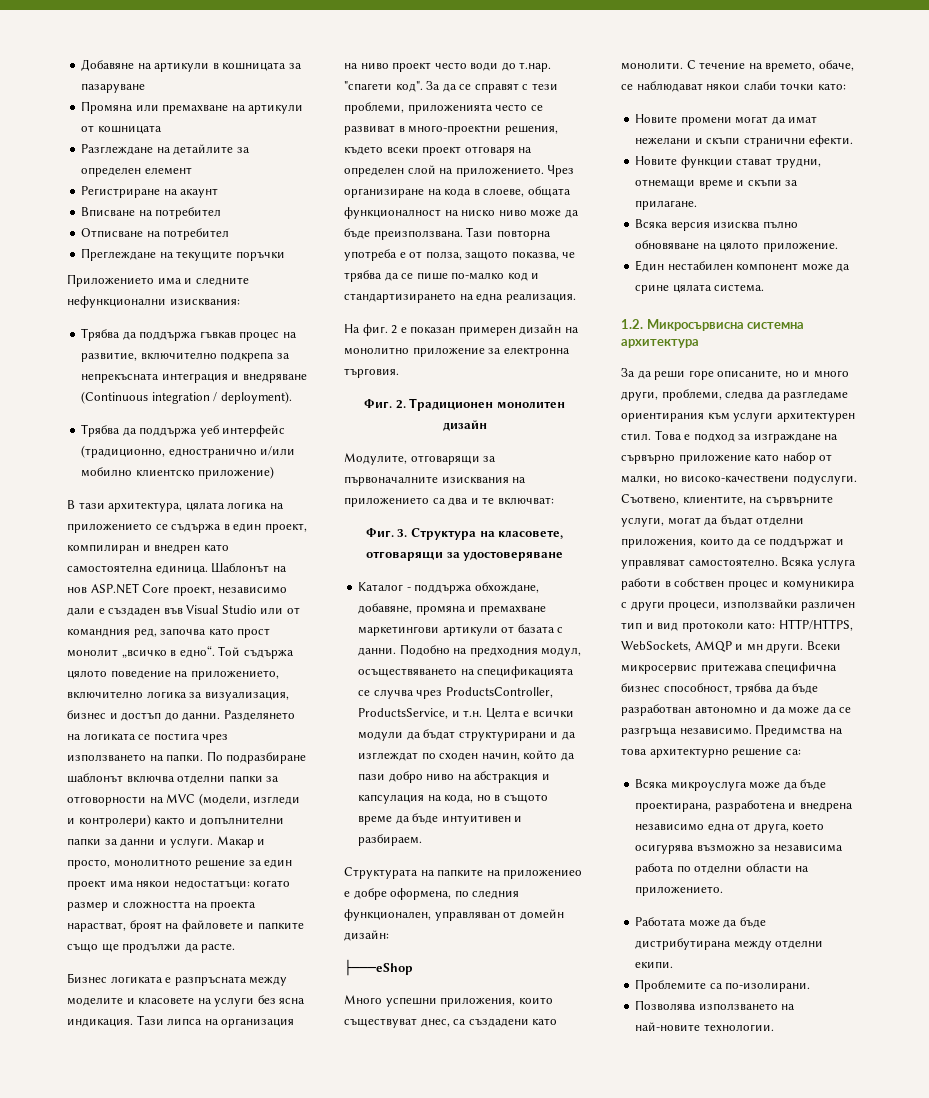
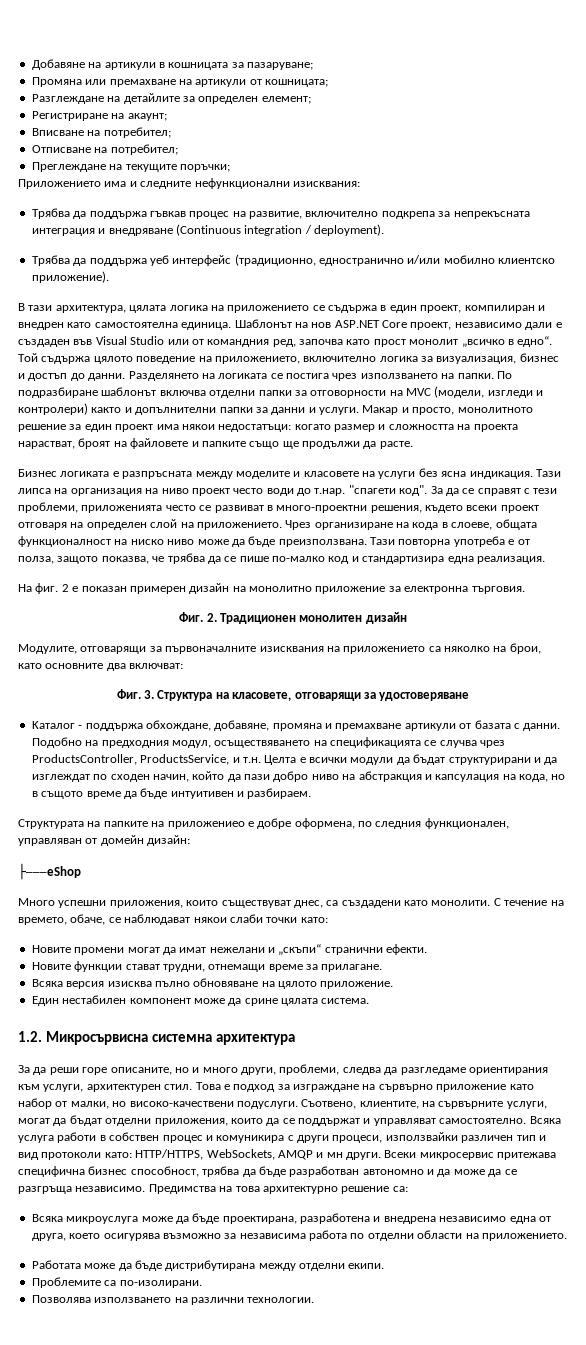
- Добавяне на артикули в кошницата за пазаруване
+ Добавяне на артикули в кошницата за пазаруване;
- Промяна или премахване на артикули от кошницата
+ Промяна или премахване на артикули от кошницата;
- Разглеждане на детайлите за определен елемент
+ Разглеждане на детайлите за определен елемент;
- Регистриране на акаунт
+ Регистриране на акаунт;
- Вписване на потребител
+ Вписване на потребител;
- Отписване на потребител
+ Отписване на потребител;
- Преглеждане на текущите поръчки
+ Преглеждане на текущите поръчки;
- Трябва да поддържа уеб интерфейс (традиционно, едностранично и/или мобилно клиентско приложение)
+ Трябва да поддържа уеб интерфейс (традиционно, едностранично и/или мобилно клиентско приложение).
- Тази повторна употреба е от полза, защото показва, че трябва да се пише по-малко код и стандартизирането на една реализация.
+ Тази повторна употреба е от полза, защото показва, че трябва да се пише по-малко код и стандартизира една реализация.
- Модулите, отговарящи за първоначалните изисквания на приложението са два и те включват:
+ Модулите, отговарящи за първоначалните изисквания на приложението са няколко на брои, като основните два включват:
- Kаталог - поддържа обхождане, добавяне, промяна и премахване маркетингови артикули от базата с данни.
+ Kаталог - поддържа обхождане, добавяне, промяна и премахване артикули от базата с данни.
- Новите промени могат да имат нежелани и скъпи странични ефекти.
+ Новите промени могат да имат нежелани и „скъпи“ странични ефекти.
- Новите функции стават трудни, отнемащи време и скъпи за прилагане.
+ Новите функции стават трудни, отнемащи време за прилагане.
- За да реши горе описаните, но и много други, проблеми, следва да разгледаме ориентирания към услуги архитектурен стил.
+ За да реши горе описаните, но и много други, проблеми, следва да разгледаме ориентирания към услуги, архитектурен стил.
- Позволява използването на най-новите технологии.
+ Позволява използването на различни технологии.

